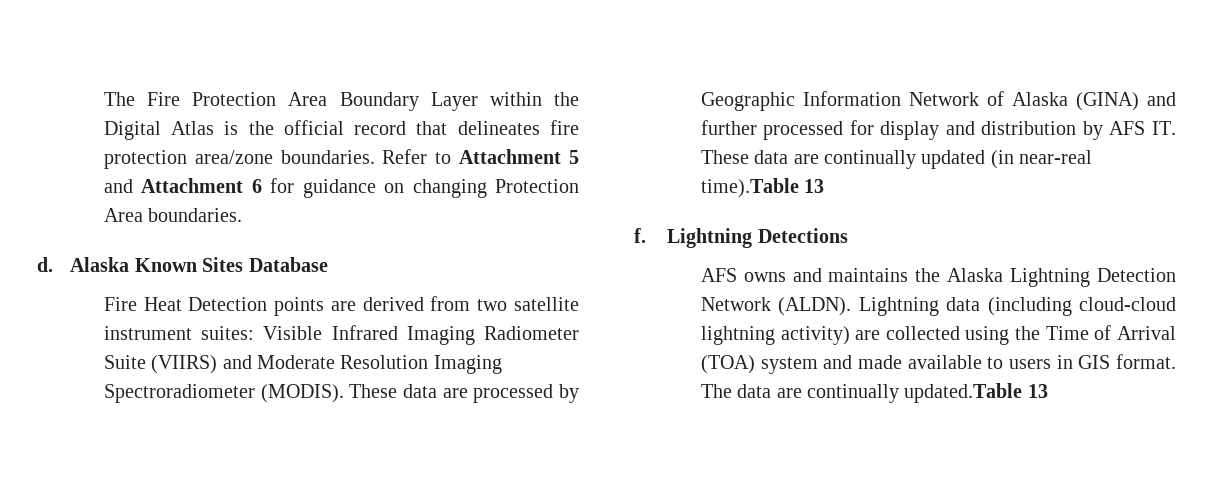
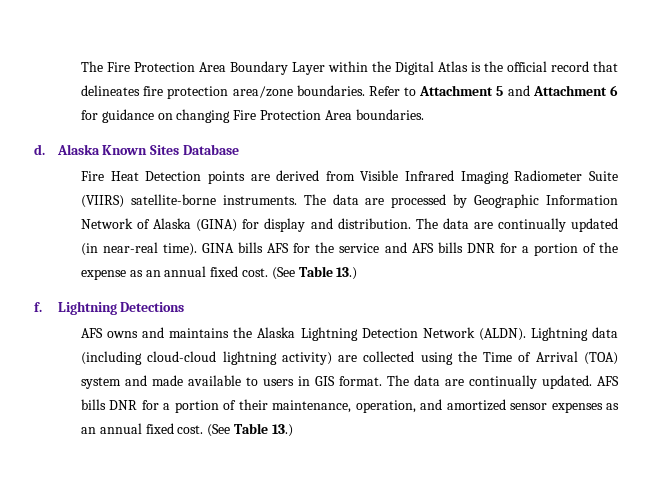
- Refer to Attachment 5 and Attachment 6 for guidance on changing Protection Area boundaries.
+ Refer to Attachment 5 and Attachment 6 for guidance on changing Fire Protection Area boundaries.
- Fire Heat Detection points are derived from two satellite instrument suites: Visible Infrared Imaging Radiometer Suite (VIIRS) and Moderate Resolution Imaging Spectroradiometer (MODIS). These data are processed by Geographic Information Network of Alaska (GINA) and further processed for display and distribution by AFS IT. These data are continually updated (in near-real time).Table 13
+ Fire Heat Detection points are derived from Visible Infrared Imaging Radiometer Suite (VIIRS) satellite-borne instruments. The data are processed by Geographic Information Network of Alaska (GINA) for display and distribution. The data are continually updated (in near-real time). GINA bills AFS for the service and AFS bills DNR for a portion of the expense as an annual fixed cost. (See Table 13.)
- The data are continually updated.Table 13
+ The data are continually updated. AFS bills DNR for a portion of their maintenance, operation, and amortized sensor expenses as an annual fixed cost. (See Table 13.)

